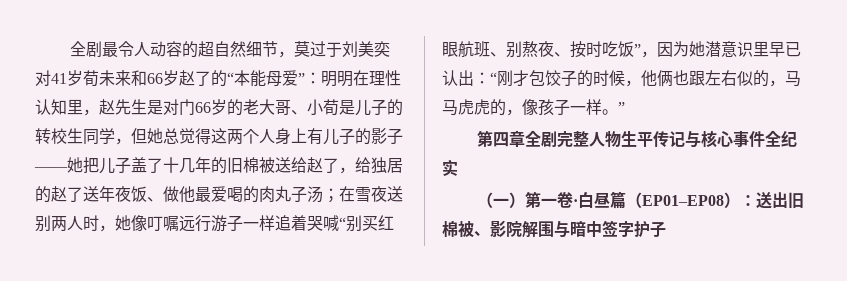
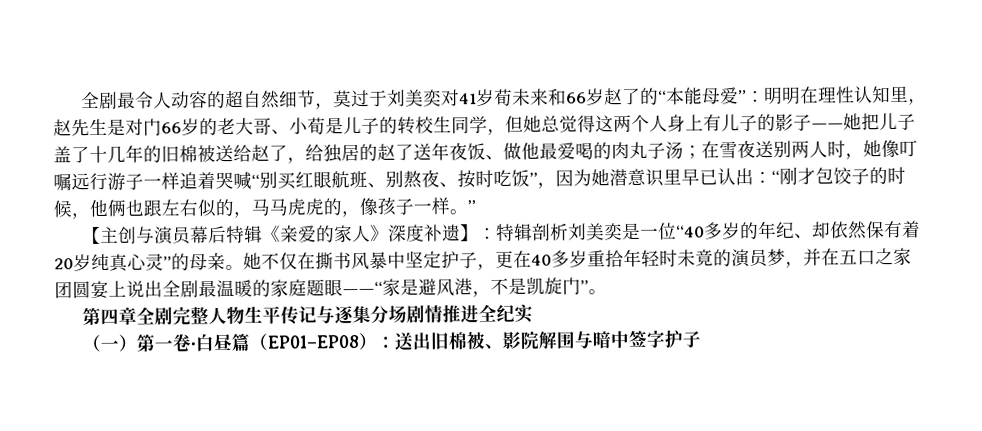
+ 【主创与演员幕后特辑《亲爱的家人》深度补遗】：特辑剖析刘美奕是一位“40多岁的年纪、却依然保有着20岁纯真心灵”的母亲。她不仅在撕书风暴中坚定护子，更在40多岁重拾年轻时未竟的演员梦，并在五口之家团圆宴上说出全剧最温暖的家庭题眼——“家是避风港，不是凯旋门”。
- 第四章全剧完整人物生平传记与核心事件全纪实
+ 第四章全剧完整人物生平传记与逐集分场剧情推进全纪实

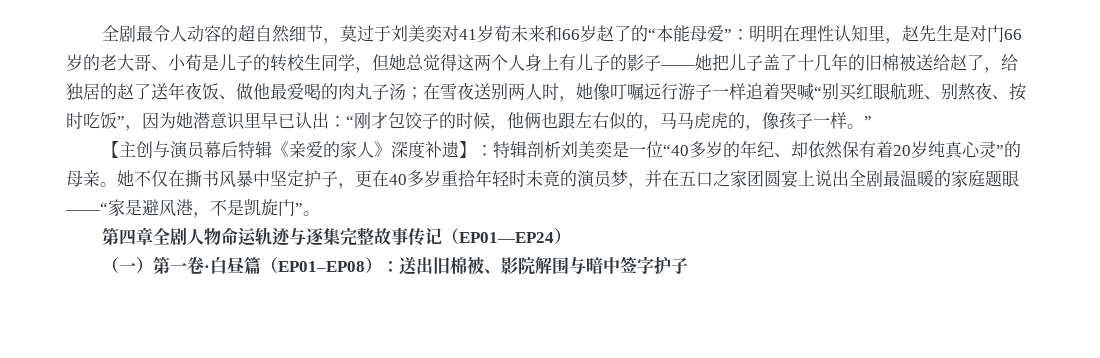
- 第四章全剧完整人物生平传记与逐集分场剧情推进全纪实
+ 第四章全剧人物命运轨迹与逐集完整故事传记（EP01—EP24）

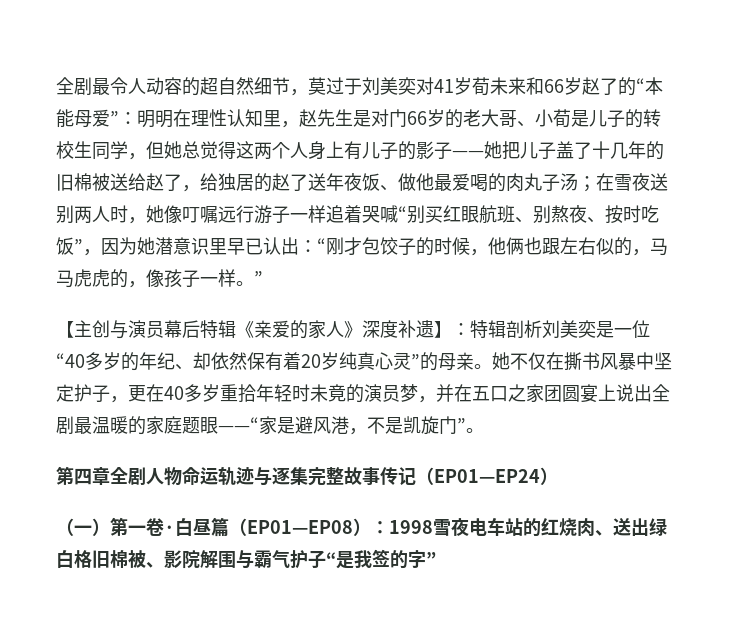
- （一）第一卷·白昼篇（EP01–EP08）：送出旧棉被、影院解围与暗中签字护子
+ （一）第一卷·白昼篇（EP01—EP08）：1998雪夜电车站的红烧肉、送出绿白格旧棉被、影院解围与霸气护子“是我签的字”

